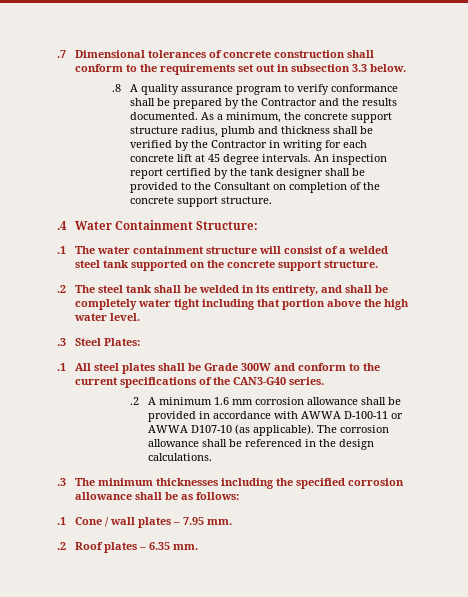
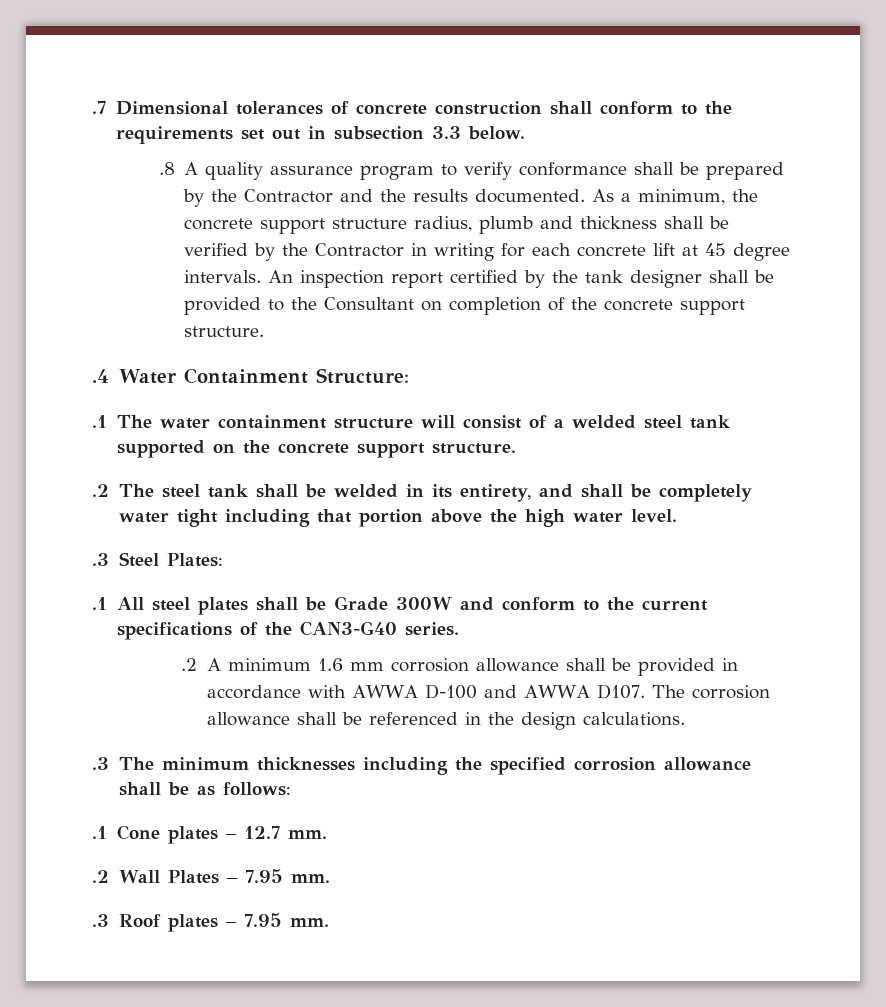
- .2 A minimum 1.6 mm corrosion allowance shall be provided in accordance with AWWA D-100-11 or AWWA D107-10 (as applicable).
+ .2 A minimum 1.6 mm corrosion allowance shall be provided in accordance with AWWA D-100 and AWWA D107.
- .1 Cone / wall plates – 7.95 mm.
+ .1 Cone plates – 12.7 mm.
+ .2 Wall Plates – 7.95 mm.
- .2 Roof plates – 6.35 mm.
+ .3 Roof plates – 7.95 mm.

